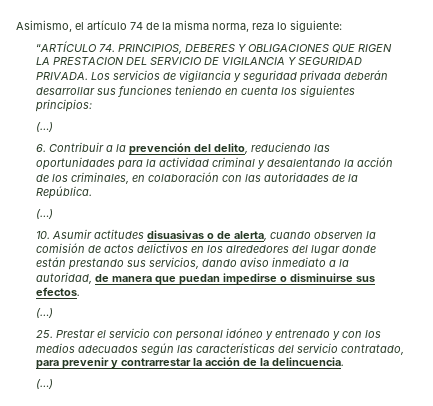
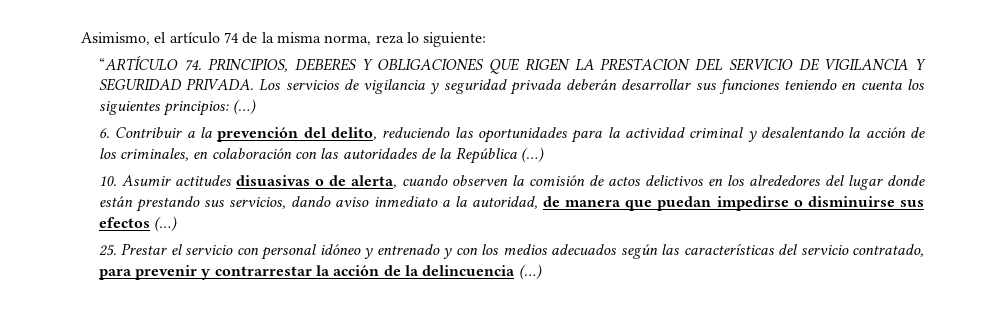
- Los servicios de vigilancia y seguridad privada deberán desarrollar sus funciones teniendo en cuenta los siguientes principios:
- (…)
+ Los servicios de vigilancia y seguridad privada deberán desarrollar sus funciones teniendo en cuenta los siguientes principios: (…)
- 6. Contribuir a la prevención del delito, reduciendo las oportunidades para la actividad criminal y desalentando la acción de los criminales, en colaboración con las autoridades de la República.
- (…)
+ 6. Contribuir a la prevención del delito, reduciendo las oportunidades para la actividad criminal y desalentando la acción de los criminales, en colaboración con las autoridades de la República (…)
- 10. Asumir actitudes disuasivas o de alerta, cuando observen la comisión de actos delictivos en los alrededores del lugar donde están prestando sus servicios, dando aviso inmediato a la autoridad, de manera que puedan impedirse o disminuirse sus efectos.
- (…)
+ 10. Asumir actitudes disuasivas o de alerta, cuando observen la comisión de actos delictivos en los alrededores del lugar donde están prestando sus servicios, dando aviso inmediato a la autoridad, de manera que puedan impedirse o disminuirse sus efectos (…)
- 25. Prestar el servicio con personal idóneo y entrenado y con los medios adecuados según las características del servicio contratado, para prevenir y contrarrestar la acción de la delincuencia.
- (…)
+ 25. Prestar el servicio con personal idóneo y entrenado y con los medios adecuados según las características del servicio contratado, para prevenir y contrarrestar la acción de la delincuencia (…)

